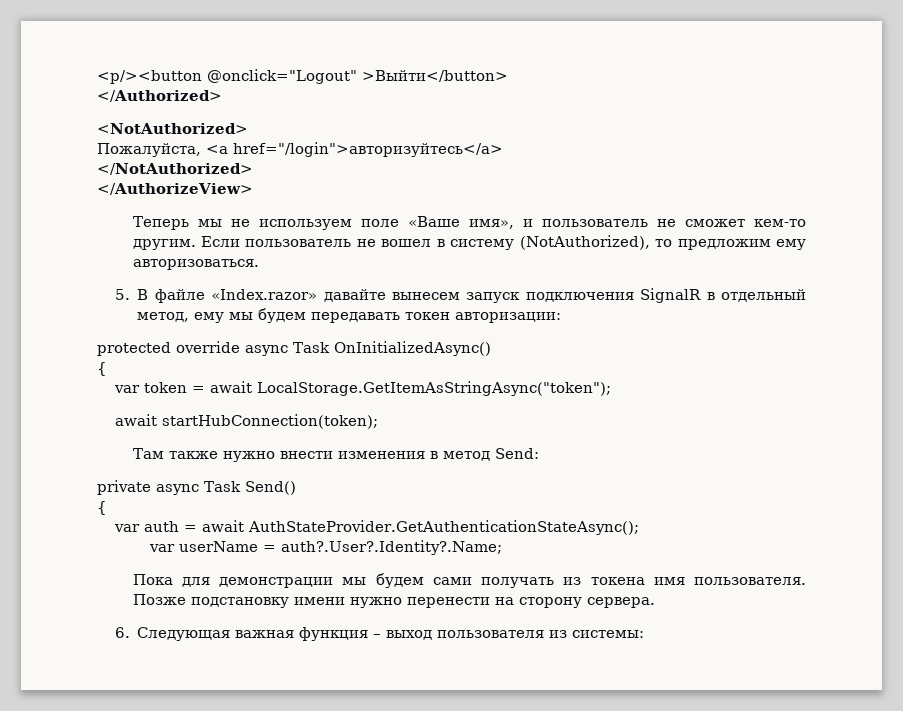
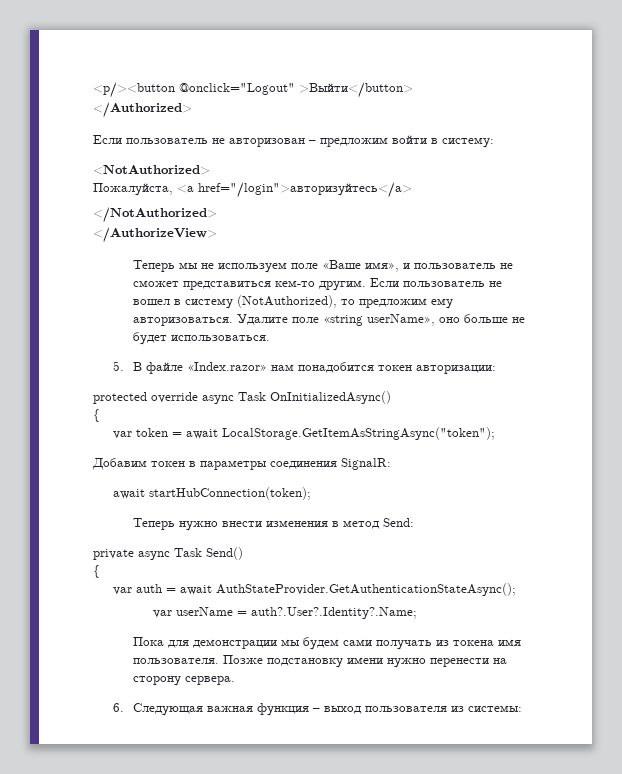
+ Если пользователь не авторизован – предложим войти в систему:
- Теперь мы не используем поле «Ваше имя», и пользователь не сможет кем-то другим.
+ Теперь мы не используем поле «Ваше имя», и пользователь не сможет представиться кем-то другим.
- Если пользователь не вошел в систему (NotAuthorized), то предложим ему авторизоваться.
- 5. В файле «Index.razor» давайте вынесем запуск подключения SignalR в отдельный метод, ему мы будем передавать токен авторизации:
+ Если пользователь не вошел в систему (NotAuthorized), то предложим ему авторизоваться. Удалите поле «string userName», оно больше не будет использоваться.
+ 5. В файле «Index.razor» нам понадобится токен авторизации:
+ Добавим токен в параметры соединения SignalR:
- Там также нужно внести изменения в метод Send:
+ Теперь нужно внести изменения в метод Send:

